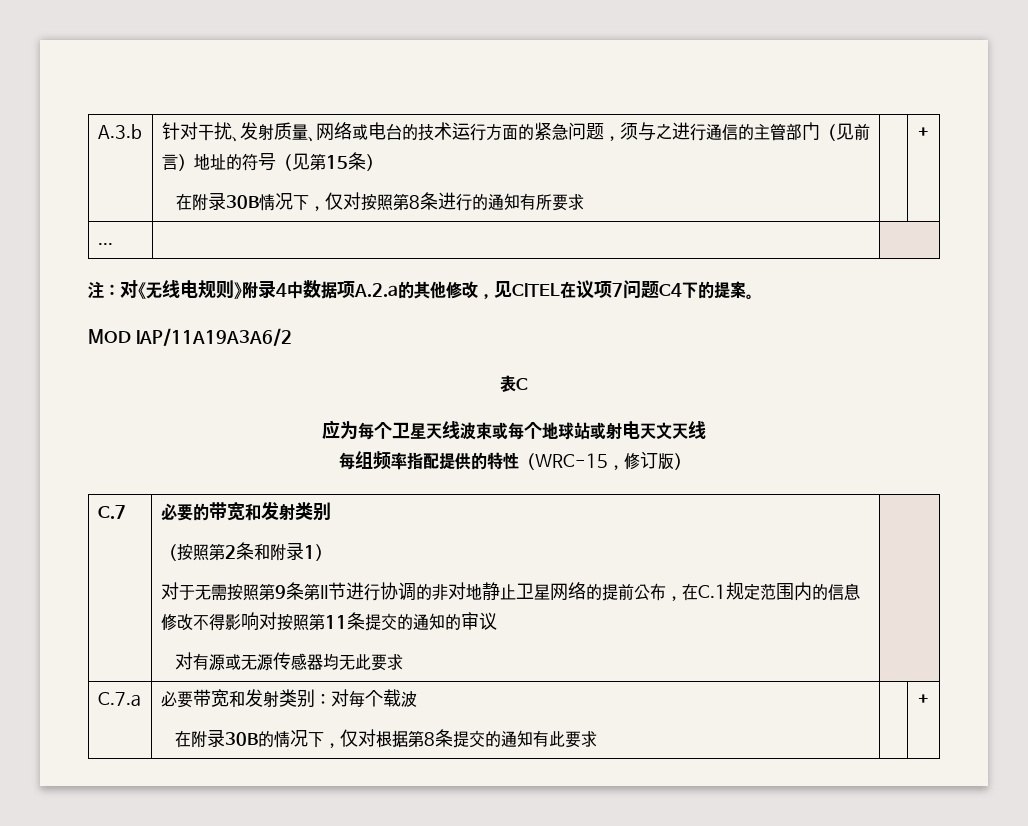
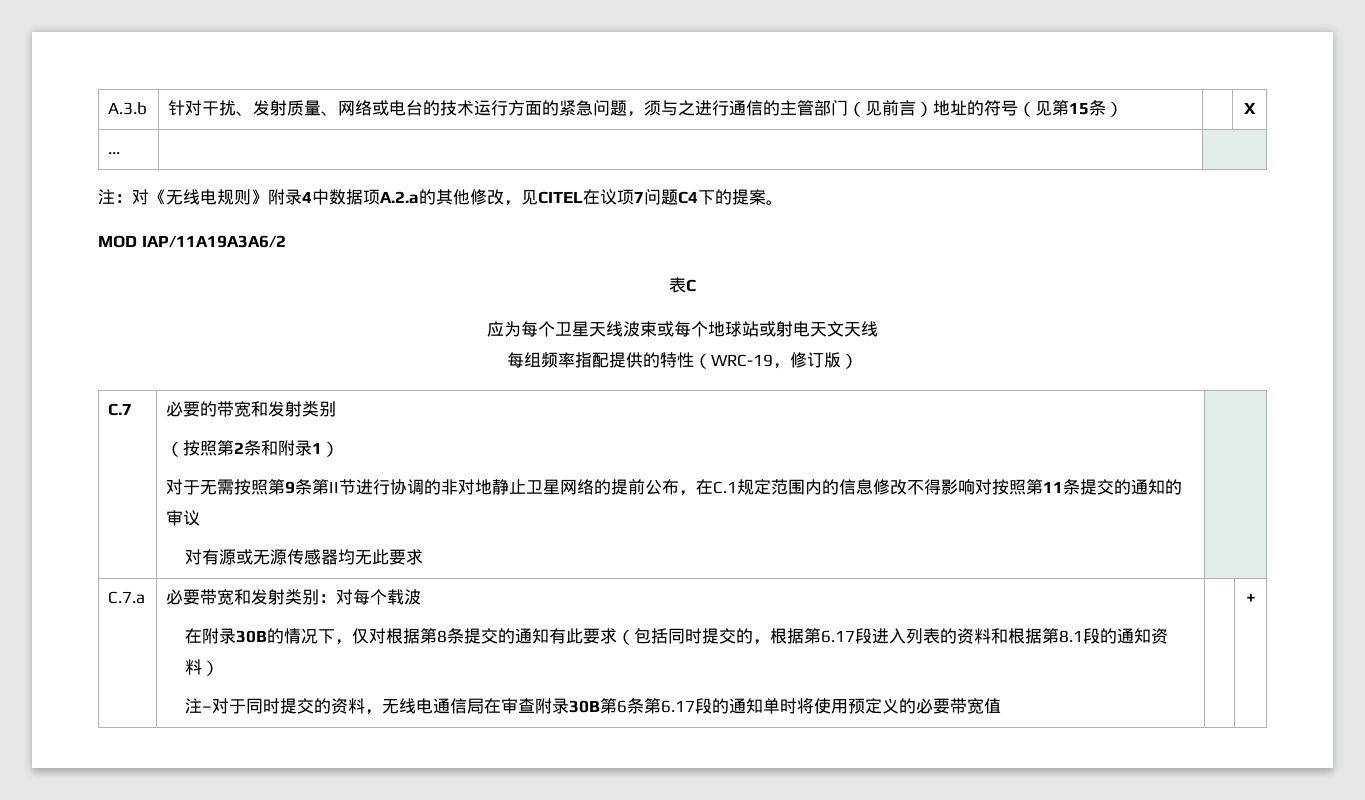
- 在附录30B情况下，仅对按照第8条进行的通知有所要求 | | +
+ X
- 每组频率指配提供的特性（WRC-15，修订版）
+ 每组频率指配提供的特性（WRC-19，修订版）
- 在附录30B的情况下，仅对根据第8条提交的通知有此要求
+ 在附录30B的情况下，仅对根据第8条提交的通知有此要求（包括同时提交的，根据第6.17段进入列表的资料和根据第8.1段的通知资料）
+ 注–对于同时提交的资料，无线电通信局在审查附录30B第6条第6.17段的通知单时将使用预定义的必要带宽值

